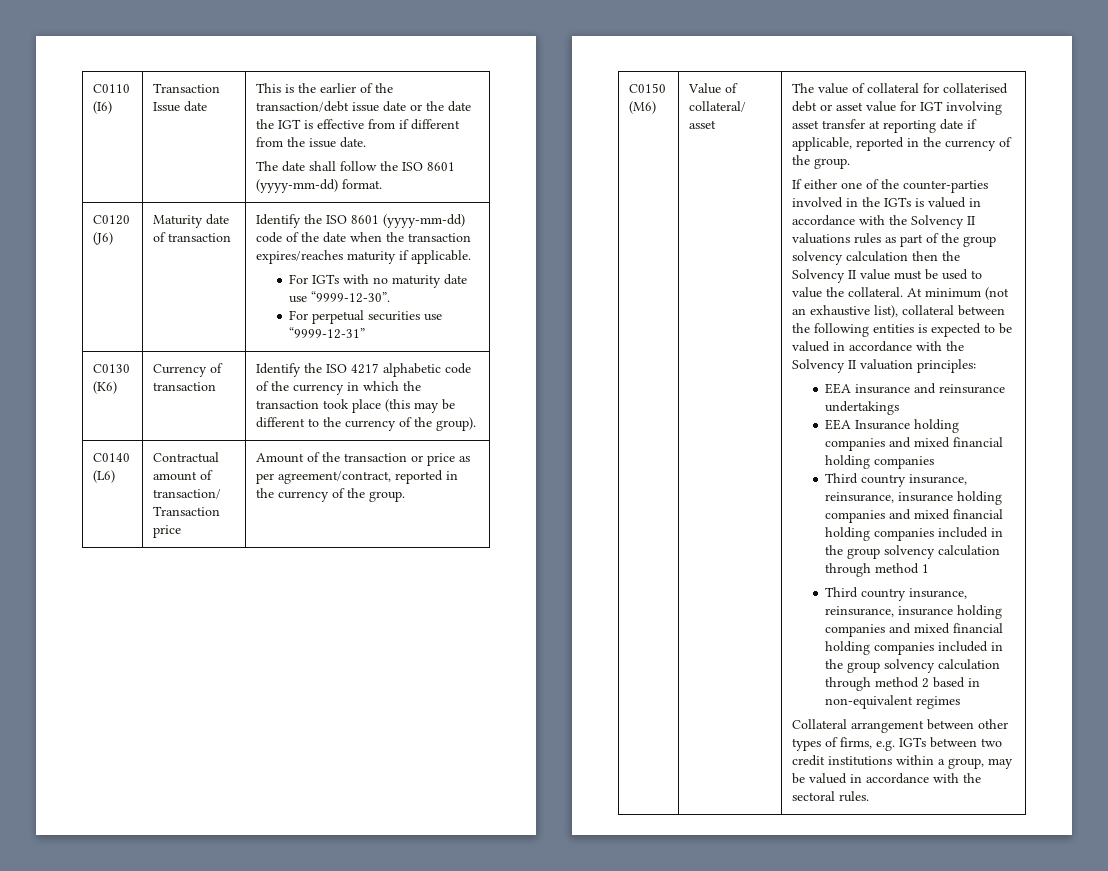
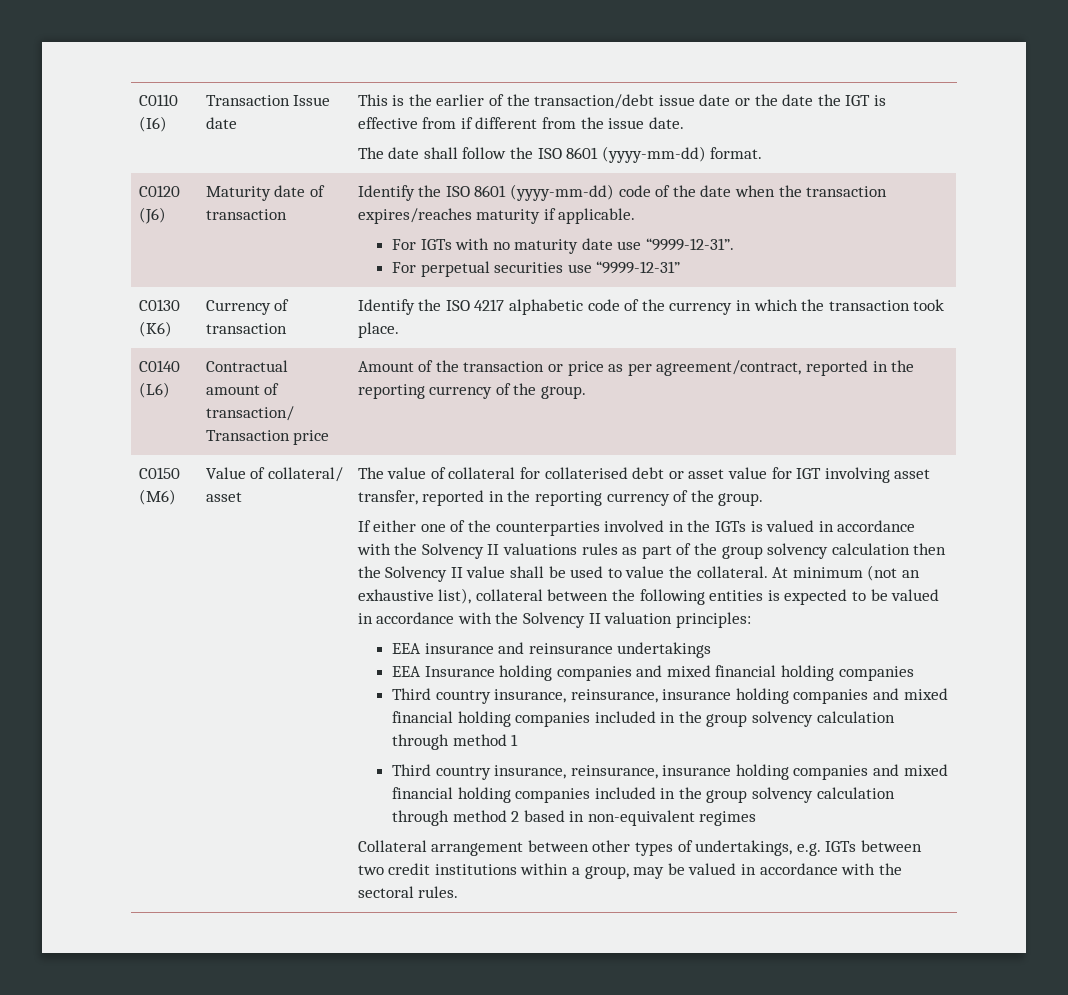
  C0120 (J6) | Maturity date of transaction | Identify the ISO 8601 (yyyy-mm-dd) code of the date when the transaction expires/reaches maturity if applicable.
- For IGTs with no maturity date use “9999-12-30”.
+ For IGTs with no maturity date use “9999-12-31”.
- C0130 (K6) | Currency of transaction | Identify the ISO 4217 alphabetic code of the currency in which the transaction took place (this may be different to the currency of the group).
+ C0130 (K6) | Currency of transaction | Identify the ISO 4217 alphabetic code of the currency in which the transaction took place.
- C0140 (L6) | Contractual amount of transaction/ Transaction price | Amount of the transaction or price as per agreement/contract, reported in the currency of the group.
+ C0140 (L6) | Contractual amount of transaction/ Transaction price | Amount of the transaction or price as per agreement/contract, reported in the reporting currency of the group.
- The value of collateral for collaterised debt or asset value for IGT involving asset transfer at reporting date if applicable, reported in the currency of the group.
+ The value of collateral for collaterised debt or asset value for IGT involving asset transfer, reported in the reporting currency of the group.
- If either one of the counter-parties involved in the IGTs is valued in accordance with the Solvency II valuations rules as part of the group solvency calculation then the Solvency II value must be used to value the collateral.
+ If either one of the counterparties involved in the IGTs is valued in accordance with the Solvency II valuations rules as part of the group solvency calculation then the Solvency II value shall be used to value the collateral.
- Collateral arrangement between other types of firms, e.g. IGTs between two credit institutions within a group, may be valued in accordance with the sectoral rules.
+ Collateral arrangement between other types of undertakings, e.g. IGTs between two credit institutions within a group, may be valued in accordance with the sectoral rules.

